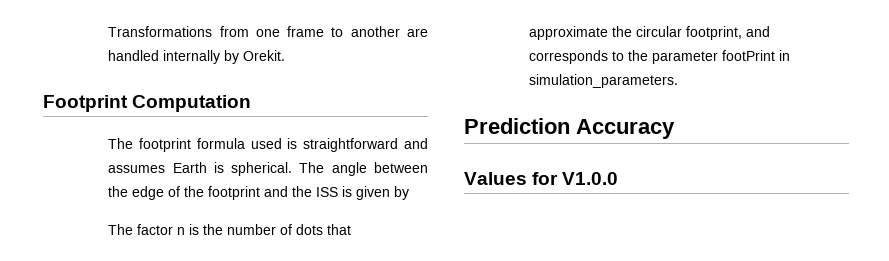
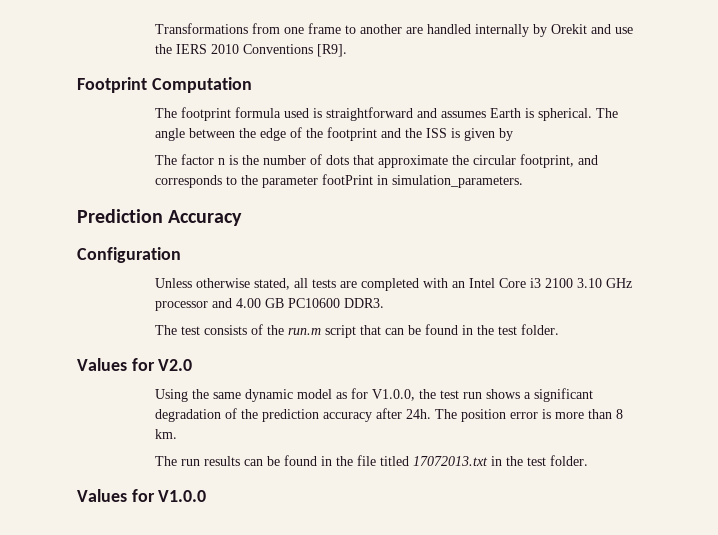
- Transformations from one frame to another are handled internally by Orekit.
+ Transformations from one frame to another are handled internally by Orekit and use the IERS 2010 Conventions [R9].
+ Configuration
+ Unless otherwise stated, all tests are completed with an Intel Core i3 2100 3.10 GHz processor and 4.00 GB PC10600 DDR3.
+ The test consists of the run.m script that can be found in the test folder.
+ Values for V2.0
+ Using the same dynamic model as for V1.0.0, the test run shows a significant degradation of the prediction accuracy after 24h. The position error is more than 8 km.
+ The run results can be found in the file titled 17072013.txt in the test folder.

